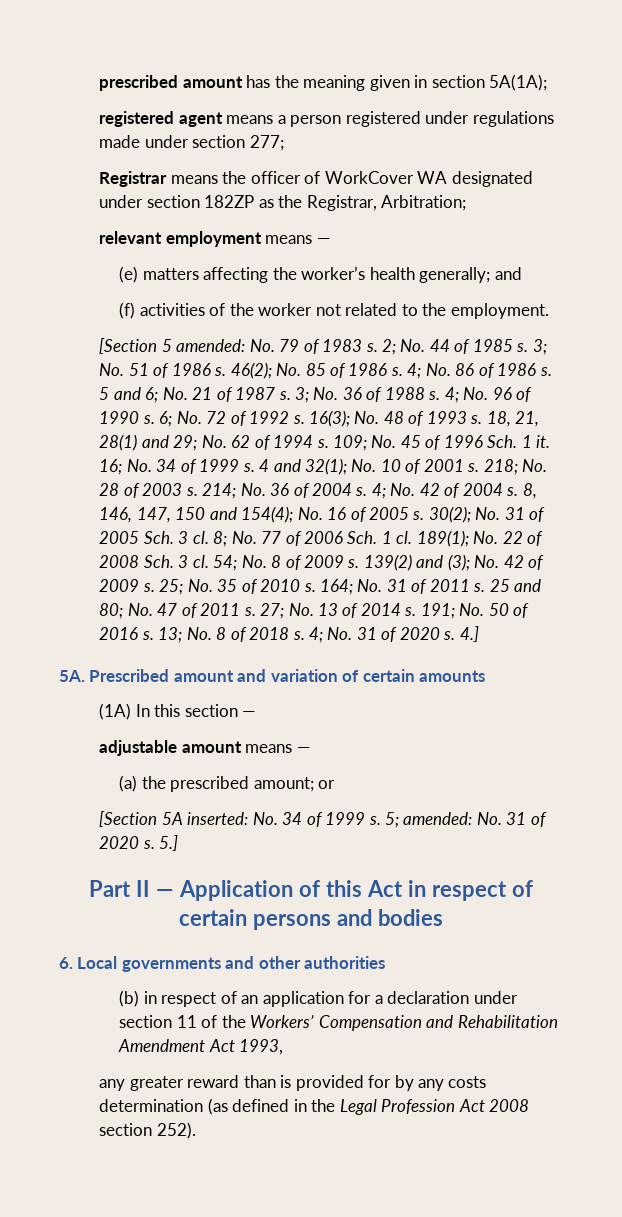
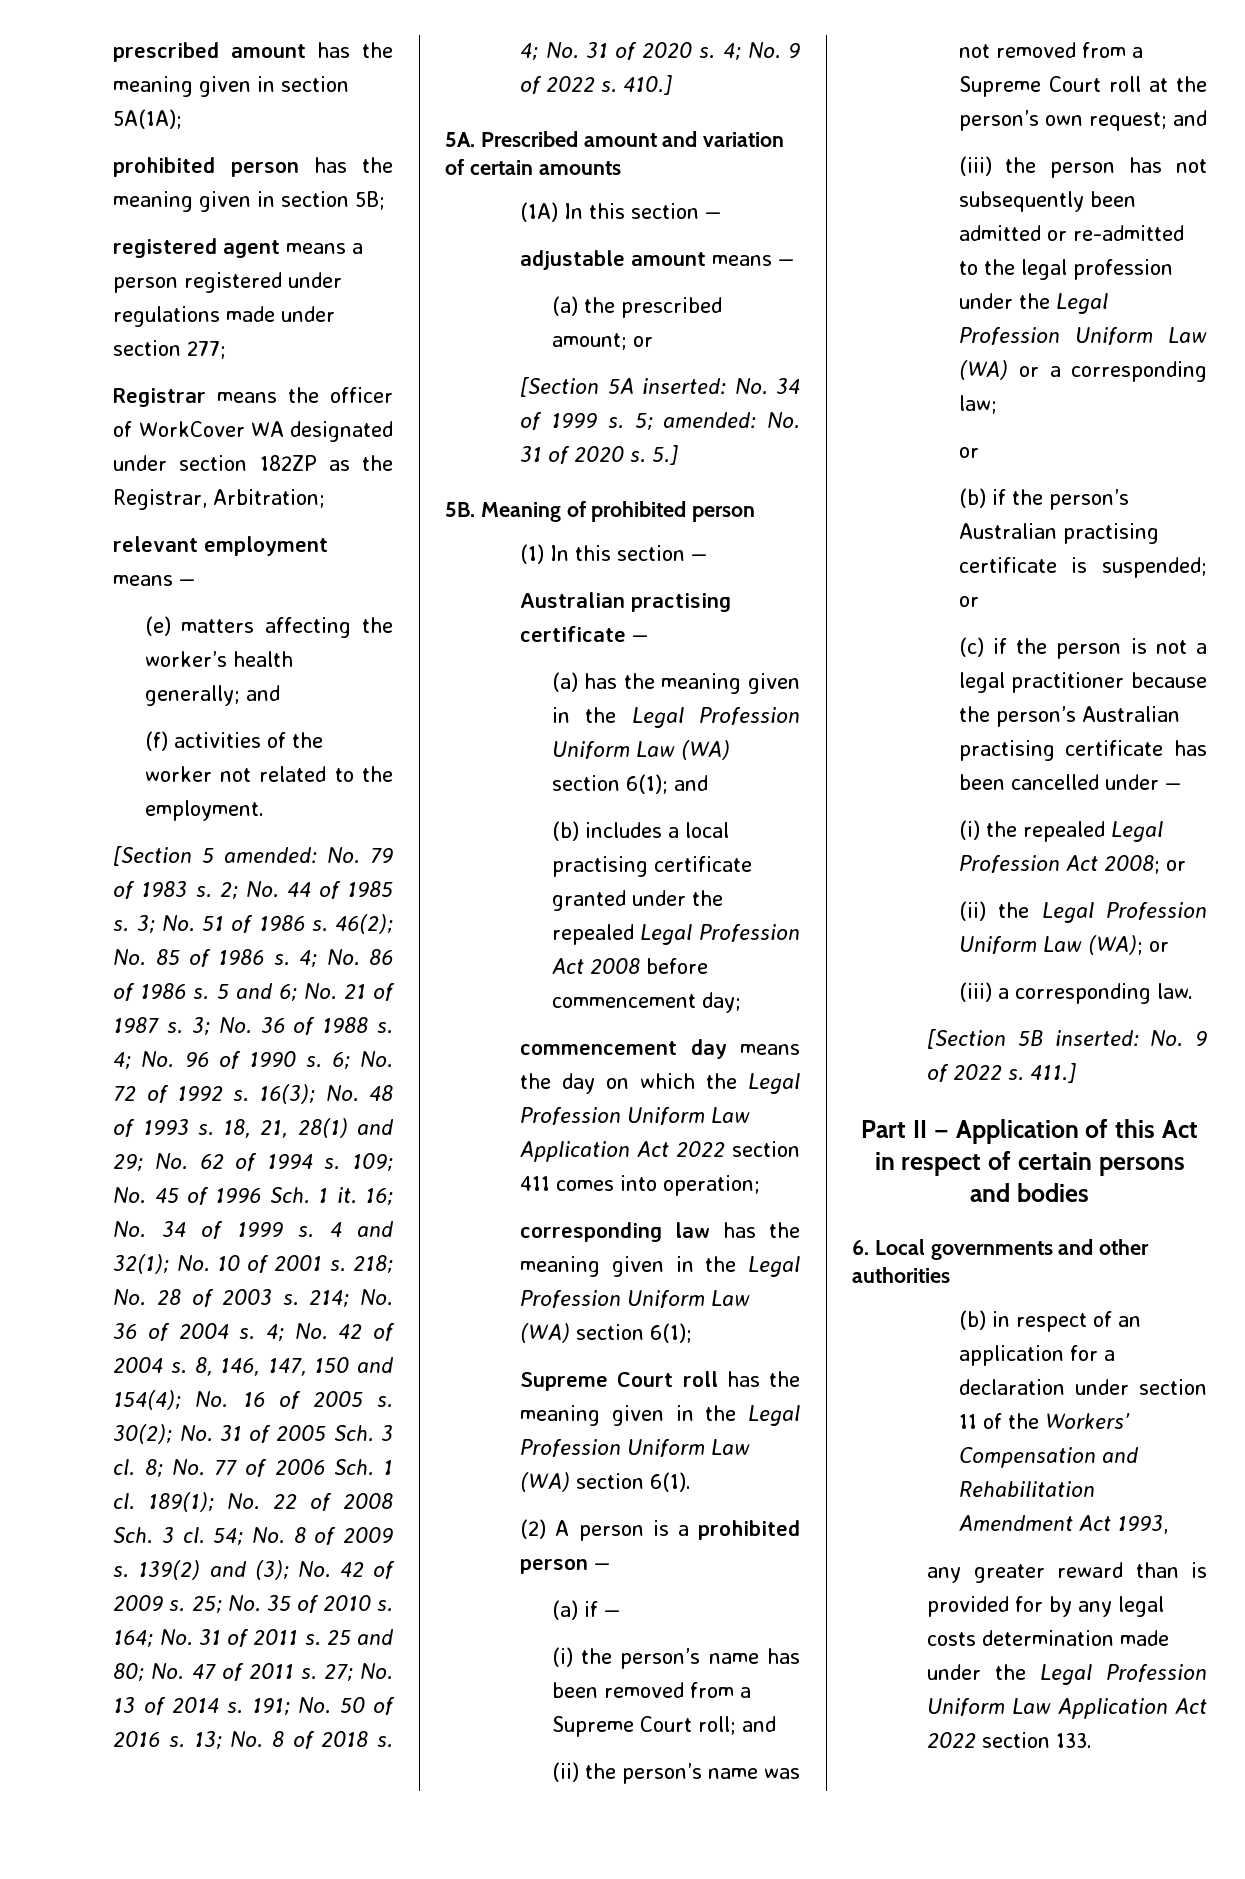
+ prohibited person has the meaning given in section 5B;
- 4.]
+ 4; No. 9 of 2022 s. 410.]
+ 5B. Meaning of prohibited person
+ (1) In this section —
+ Australian practising certificate —
+ (a) has the meaning given in the Legal Profession Uniform Law (WA) section 6(1); and
+ (b) includes a local practising certificate granted under the repealed Legal Profession Act 2008 before commencement day;
+ commencement day means the day on which the Legal Profession Uniform Law Application Act 2022 section 411 comes into operation;
+ corresponding law has the meaning given in the Legal Profession Uniform Law (WA) section 6(1);
+ Supreme Court roll has the meaning given in the Legal Profession Uniform Law (WA) section 6(1).
+ (2) A person is a prohibited person —
+ (a) if —
+ (i) the person’s name has been removed from a Supreme Court roll; and
+ (ii) the person’s name was not removed from a Supreme Court roll at the person’s own request; and
+ (iii) the person has not subsequently been admitted or re-admitted to the legal profession under the Legal Profession Uniform Law (WA) or a corresponding law;
+ or
+ (b) if the person’s Australian practising certificate is suspended; or
+ (c) if the person is not a legal practitioner because the person’s Australian practising certificate has been cancelled under —
+ (i) the repealed Legal Profession Act 2008; or
+ (ii) the Legal Profession Uniform Law (WA); or
+ (iii) a corresponding law.
+ [Section 5B inserted: No. 9 of 2022 s. 411.]
- any greater reward than is provided for by any costs determination (as defined in the Legal Profession Act 2008 section 252).
+ any greater reward than is provided for by any legal costs determination made under the Legal Profession Uniform Law Application Act 2022 section 133.

